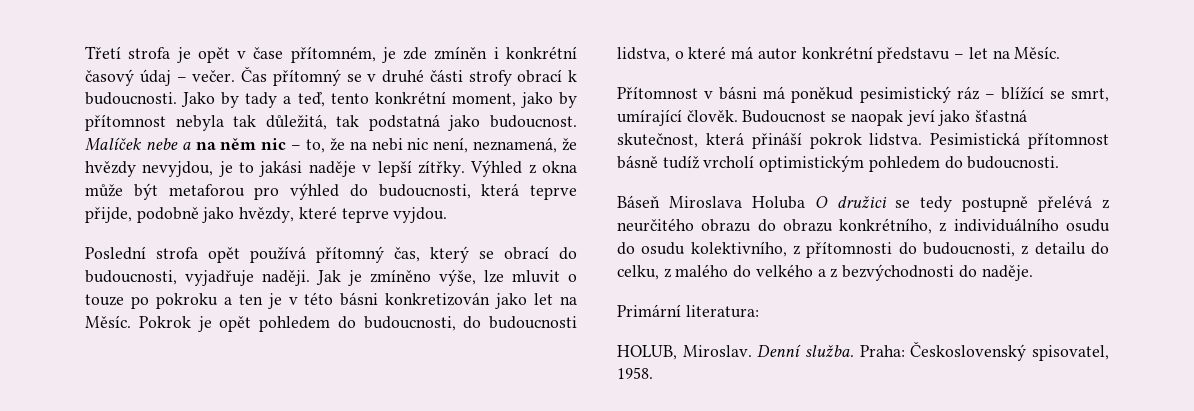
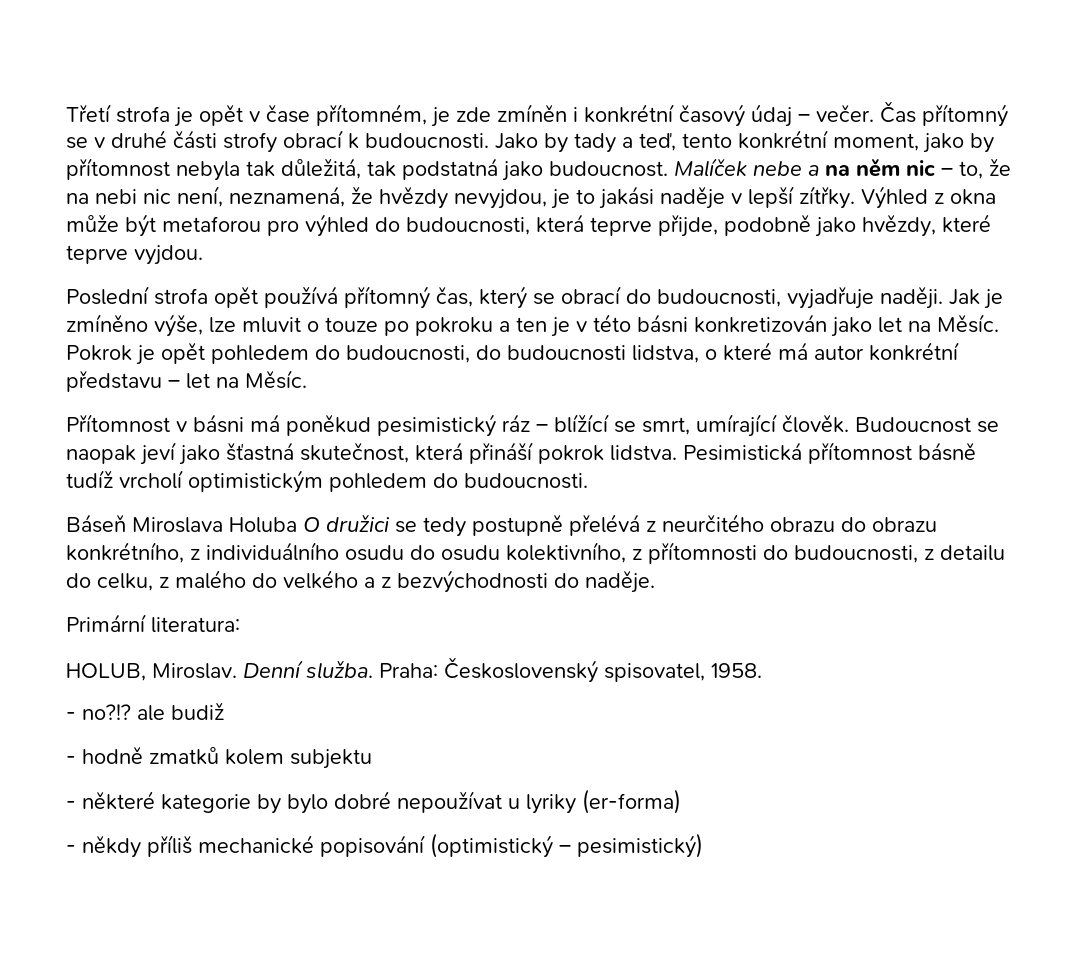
+ - no?!? ale budiž
+ - hodně zmatků kolem subjektu
+ - některé kategorie by bylo dobré nepoužívat u lyriky (er-forma)
+ - někdy příliš mechanické popisování (optimistický – pesimistický)

